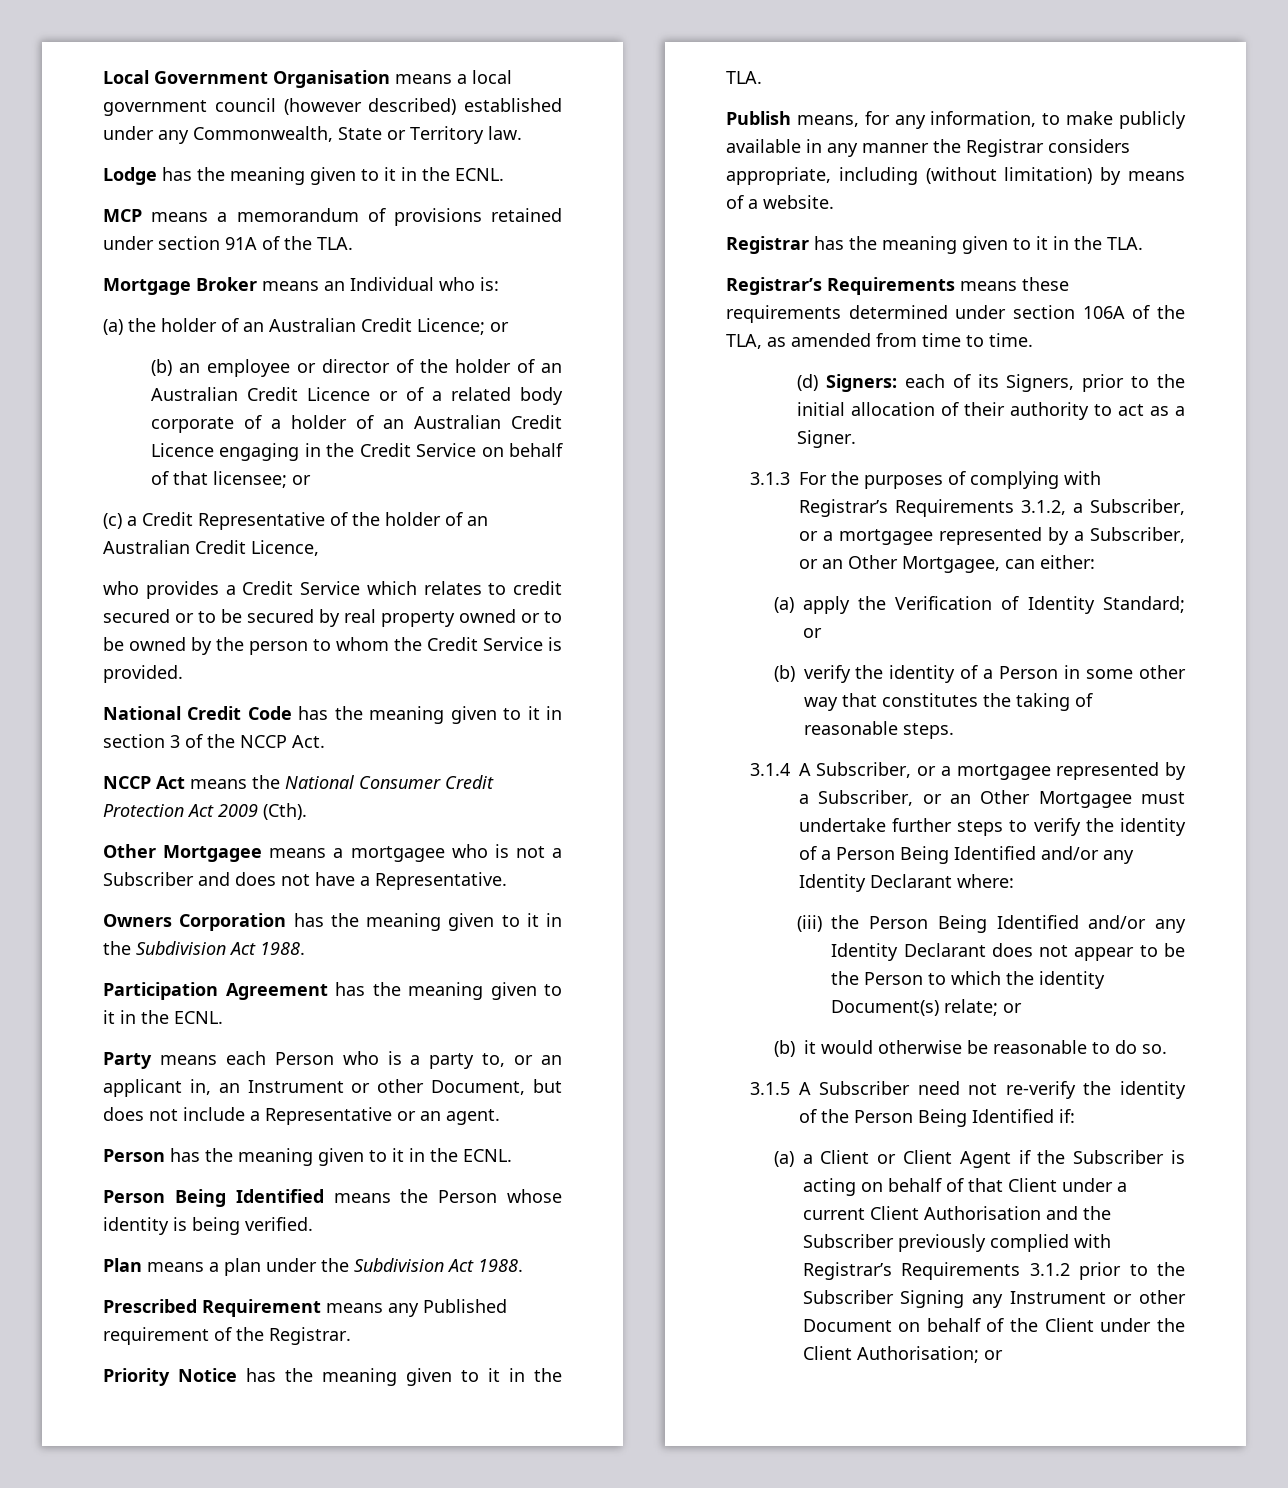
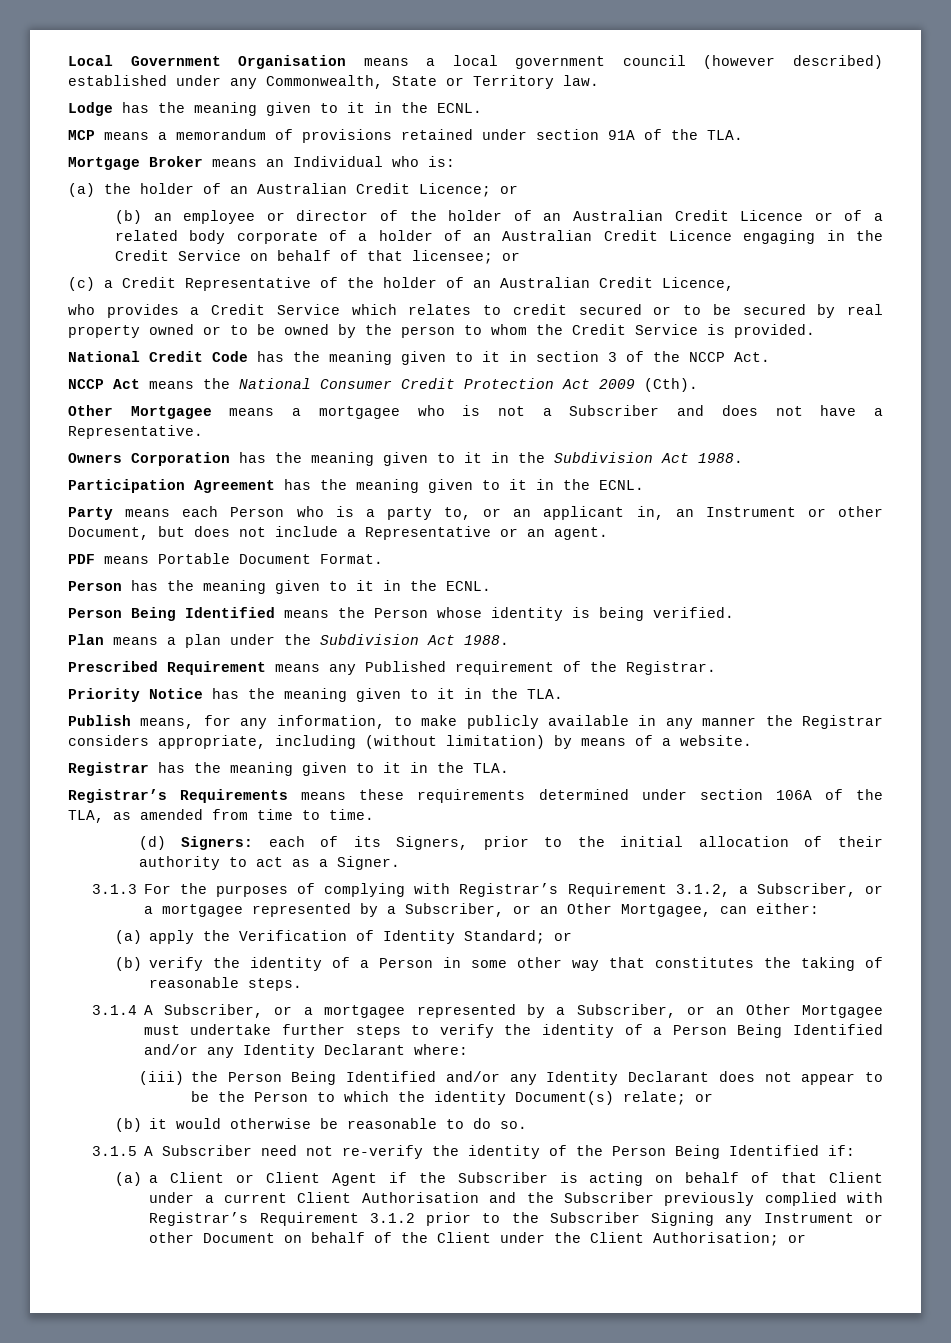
+ PDF means Portable Document Format.
- 3.1.3 For the purposes of complying with Registrar’s Requirements 3.1.2, a Subscriber, or a mortgagee represented by a Subscriber, or an Other Mortgagee, can either:
+ 3.1.3 For the purposes of complying with Registrar’s Requirement 3.1.2, a Subscriber, or a mortgagee represented by a Subscriber, or an Other Mortgagee, can either:
- (a) a Client or Client Agent if the Subscriber is acting on behalf of that Client under a current Client Authorisation and the Subscriber previously complied with Registrar’s Requirements 3.1.2 prior to the Subscriber Signing any Instrument or other Document on behalf of the Client under the Client Authorisation; or
+ (a) a Client or Client Agent if the Subscriber is acting on behalf of that Client under a current Client Authorisation and the Subscriber previously complied with Registrar’s Requirement 3.1.2 prior to the Subscriber Signing any Instrument or other Document on behalf of the Client under the Client Authorisation; or

